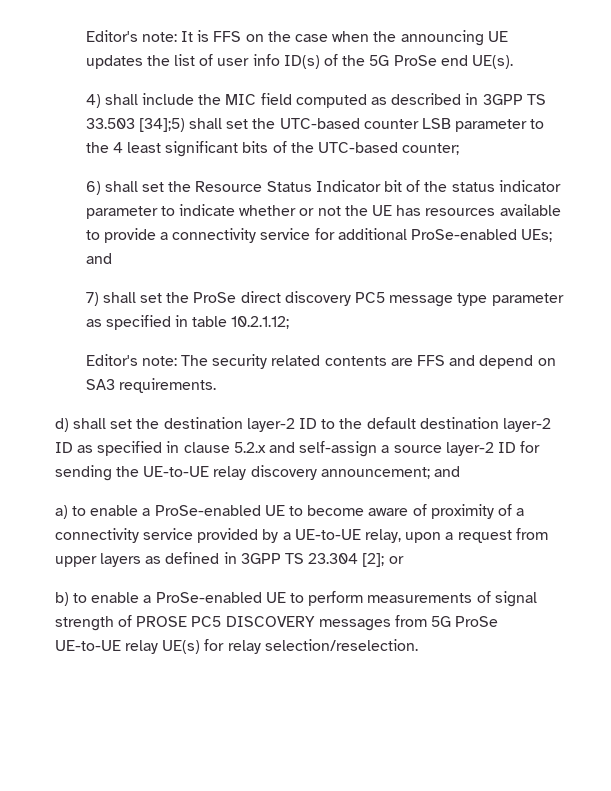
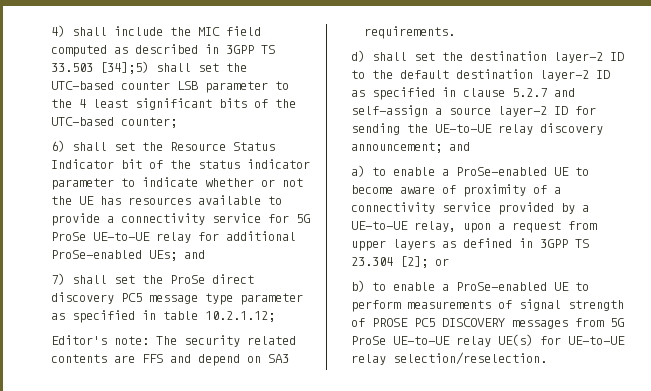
- Editor's note: It is FFS on the case when the announcing UE updates the list of user info ID(s) of the 5G ProSe end UE(s).
- 6) shall set the Resource Status Indicator bit of the status indicator parameter to indicate whether or not the UE has resources available to provide a connectivity service for additional ProSe-enabled UEs; and
+ 6) shall set the Resource Status Indicator bit of the status indicator parameter to indicate whether or not the UE has resources available to provide a connectivity service for 5G ProSe UE-to-UE relay for additional ProSe-enabled UEs; and
- d) shall set the destination layer-2 ID to the default destination layer-2 ID as specified in clause 5.2.x and self-assign a source layer-2 ID for sending the UE-to-UE relay discovery announcement; and
+ d) shall set the destination layer-2 ID to the default destination layer-2 ID as specified in clause 5.2.7 and self-assign a source layer-2 ID for sending the UE-to-UE relay discovery announcement; and
- b) to enable a ProSe-enabled UE to perform measurements of signal strength of PROSE PC5 DISCOVERY messages from 5G ProSe UE-to-UE relay UE(s) for relay selection/reselection.
+ b) to enable a ProSe-enabled UE to perform measurements of signal strength of PROSE PC5 DISCOVERY messages from 5G ProSe UE-to-UE relay UE(s) for UE-to-UE relay selection/reselection.

